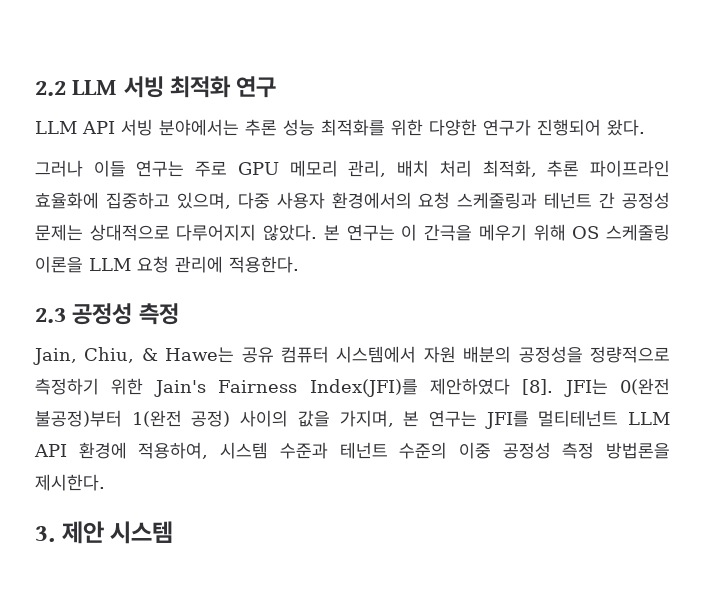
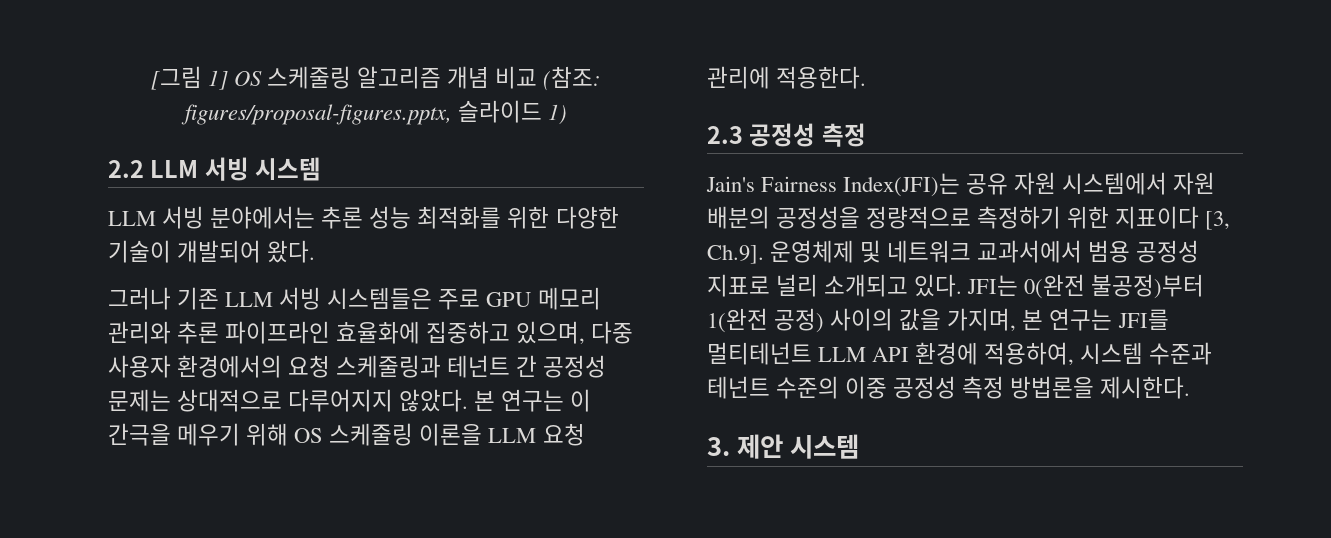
+ [그림 1] OS 스케줄링 알고리즘 개념 비교 (참조: figures/proposal-figures.pptx, 슬라이드 1)
- 2.2 LLM 서빙 최적화 연구
- LLM API 서빙 분야에서는 추론 성능 최적화를 위한 다양한 연구가 진행되어 왔다.
+ 2.2 LLM 서빙 시스템
+ LLM 서빙 분야에서는 추론 성능 최적화를 위한 다양한 기술이 개발되어 왔다.
- 그러나 이들 연구는 주로 GPU 메모리 관리, 배치 처리 최적화, 추론 파이프라인 효율화에 집중하고 있으며, 다중 사용자 환경에서의 요청 스케줄링과 테넌트 간 공정성 문제는 상대적으로 다루어지지 않았다.
+ 그러나 기존 LLM 서빙 시스템들은 주로 GPU 메모리 관리와 추론 파이프라인 효율화에 집중하고 있으며, 다중 사용자 환경에서의 요청 스케줄링과 테넌트 간 공정성 문제는 상대적으로 다루어지지 않았다.
- Jain, Chiu, & Hawe는 공유 컴퓨터 시스템에서 자원 배분의 공정성을 정량적으로 측정하기 위한 Jain's Fairness Index(JFI)를 제안하였다 [8].
+ Jain's Fairness Index(JFI)는 공유 자원 시스템에서 자원 배분의 공정성을 정량적으로 측정하기 위한 지표이다 [3, Ch.9]. 운영체제 및 네트워크 교과서에서 범용 공정성 지표로 널리 소개되고 있다.

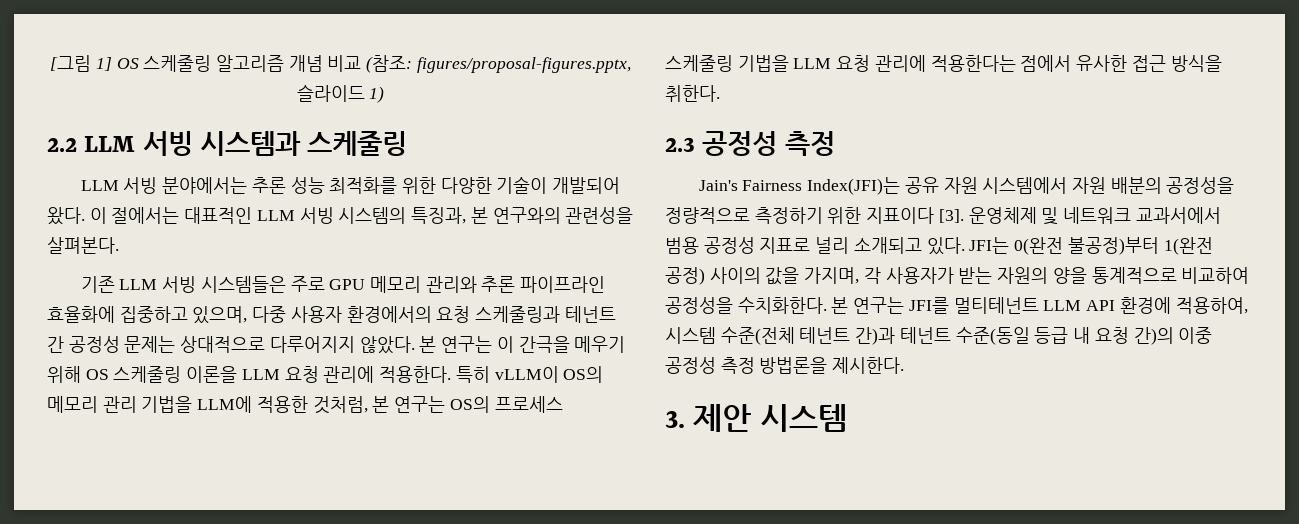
- 2.2 LLM 서빙 시스템
+ 2.2 LLM 서빙 시스템과 스케줄링
- LLM 서빙 분야에서는 추론 성능 최적화를 위한 다양한 기술이 개발되어 왔다.
- 그러나 기존 LLM 서빙 시스템들은 주로 GPU 메모리 관리와 추론 파이프라인 효율화에 집중하고 있으며, 다중 사용자 환경에서의 요청 스케줄링과 테넌트 간 공정성 문제는 상대적으로 다루어지지 않았다.
+ LLM 서빙 분야에서는 추론 성능 최적화를 위한 다양한 기술이 개발되어 왔다. 이 절에서는 대표적인 LLM 서빙 시스템의 특징과, 본 연구와의 관련성을 살펴본다.
+ 기존 LLM 서빙 시스템들은 주로 GPU 메모리 관리와 추론 파이프라인 효율화에 집중하고 있으며, 다중 사용자 환경에서의 요청 스케줄링과 테넌트 간 공정성 문제는 상대적으로 다루어지지 않았다.
+ 특히 vLLM이 OS의 메모리 관리 기법을 LLM에 적용한 것처럼, 본 연구는 OS의 프로세스 스케줄링 기법을 LLM 요청 관리에 적용한다는 점에서 유사한 접근 방식을 취한다.
- Jain's Fairness Index(JFI)는 공유 자원 시스템에서 자원 배분의 공정성을 정량적으로 측정하기 위한 지표이다 [3, Ch.9]. 운영체제 및 네트워크 교과서에서 범용 공정성 지표로 널리 소개되고 있다.
+ Jain's Fairness Index(JFI)는 공유 자원 시스템에서 자원 배분의 공정성을 정량적으로 측정하기 위한 지표이다 [3]. 운영체제 및 네트워크 교과서에서 범용 공정성 지표로 널리 소개되고 있다.
- JFI는 0(완전 불공정)부터 1(완전 공정) 사이의 값을 가지며, 본 연구는 JFI를 멀티테넌트 LLM API 환경에 적용하여, 시스템 수준과 테넌트 수준의 이중 공정성 측정 방법론을 제시한다.
+ JFI는 0(완전 불공정)부터 1(완전 공정) 사이의 값을 가지며, 각 사용자가 받는 자원의 양을 통계적으로 비교하여 공정성을 수치화한다. 본 연구는 JFI를 멀티테넌트 LLM API 환경에 적용하여, 시스템 수준(전체 테넌트 간)과 테넌트 수준(동일 등급 내 요청 간)의 이중 공정성 측정 방법론을 제시한다.

